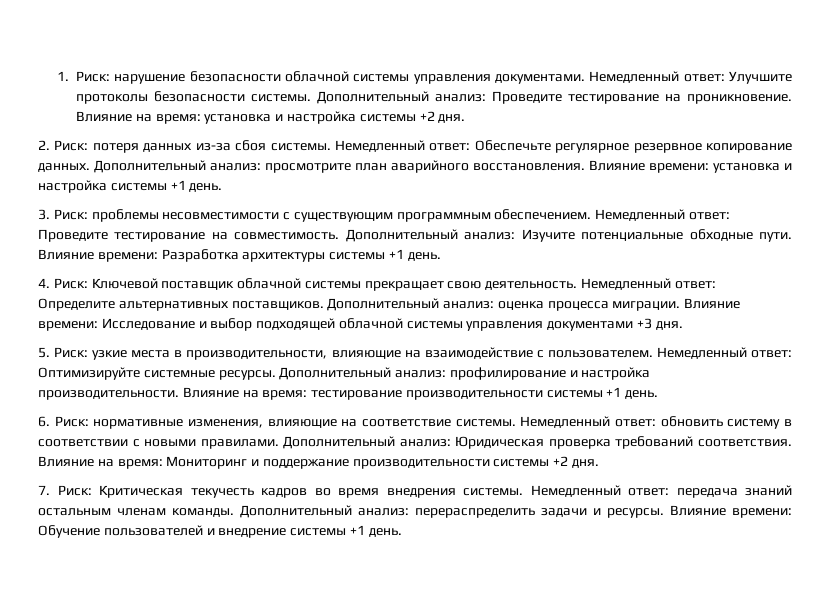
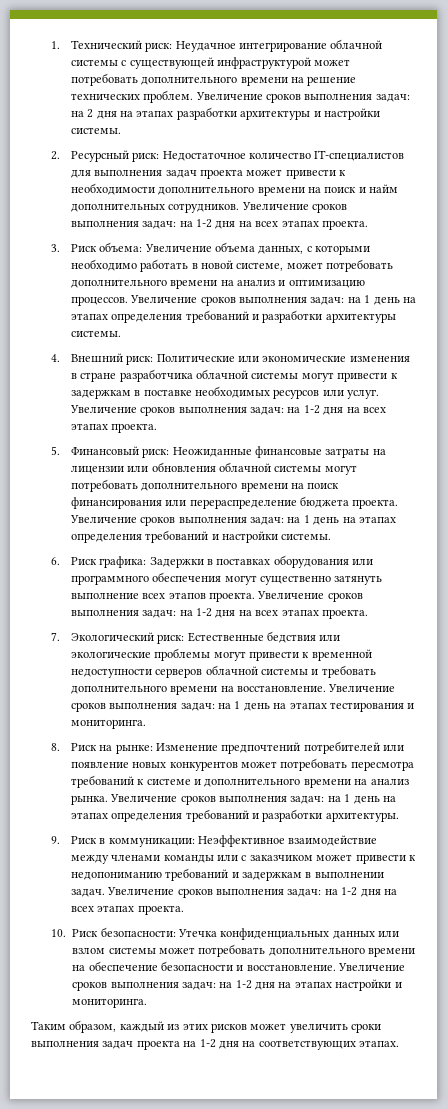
- 1. Риск: нарушение безопасности облачной системы управления документами. Немедленный ответ: Улучшите протоколы безопасности системы. Дополнительный анализ: Проведите тестирование на проникновение. Влияние на время: установка и настройка системы +2 дня.
- 2. Риск: потеря данных из-за сбоя системы. Немедленный ответ: Обеспечьте регулярное резервное копирование данных. Дополнительный анализ: просмотрите план аварийного восстановления. Влияние времени: установка и настройка системы +1 день.
- 3. Риск: проблемы несовместимости с существующим программным обеспечением. Немедленный ответ: Проведите тестирование на совместимость. Дополнительный анализ: Изучите потенциальные обходные пути. Влияние времени: Разработка архитектуры системы +1 день.
- 4. Риск: Ключевой поставщик облачной системы прекращает свою деятельность. Немедленный ответ: Определите альтернативных поставщиков. Дополнительный анализ: оценка процесса миграции. Влияние времени: Исследование и выбор подходящей облачной системы управления документами +3 дня.
- 5. Риск: узкие места в производительности, влияющие на взаимодействие с пользователем. Немедленный ответ: Оптимизируйте системные ресурсы. Дополнительный анализ: профилирование и настройка производительности. Влияние на время: тестирование производительности системы +1 день.
- 6. Риск: нормативные изменения, влияющие на соответствие системы. Немедленный ответ: обновить систему в соответствии с новыми правилами. Дополнительный анализ: Юридическая проверка требований соответствия. Влияние на время: Мониторинг и поддержание производительности системы +2 дня.
- 7. Риск: Критическая текучесть кадров во время внедрения системы. Немедленный ответ: передача знаний остальным членам команды. Дополнительный анализ: перераспределить задачи и ресурсы. Влияние времени: Обучение пользователей и внедрение системы +1 день.
+ 1. Технический риск: Неудачное интегрирование облачной системы с существующей инфраструктурой может потребовать дополнительного времени на решение технических проблем. Увеличение сроков выполнения задач: на 2 дня на этапах разработки архитектуры и настройки системы.
+ 2. Ресурсный риск: Недостаточное количество IT-специалистов для выполнения задач проекта может привести к необходимости дополнительного времени на поиск и найм дополнительных сотрудников. Увеличение сроков выполнения задач: на 1-2 дня на всех этапах проекта.
+ 3. Риск объема: Увеличение объема данных, с которыми необходимо работать в новой системе, может потребовать дополнительного времени на анализ и оптимизацию процессов. Увеличение сроков выполнения задач: на 1 день на этапах определения требований и разработки архитектуры системы.
+ 4. Внешний риск: Политические или экономические изменения в стране разработчика облачной системы могут привести к задержкам в поставке необходимых ресурсов или услуг. Увеличение сроков выполнения задач: на 1-2 дня на всех этапах проекта.
+ 5. Финансовый риск: Неожиданные финансовые затраты на лицензии или обновления облачной системы могут потребовать дополнительного времени на поиск финансирования или перераспределение бюджета проекта. Увеличение сроков выполнения задач: на 1 день на этапах определения требований и настройки системы.
+ 6. Риск графика: Задержки в поставках оборудования или программного обеспечения могут существенно затянуть выполнение всех этапов проекта. Увеличение сроков выполнения задач: на 1-2 дня на всех этапах проекта.
+ 7. Экологический риск: Естественные бедствия или экологические проблемы могут привести к временной недоступности серверов облачной системы и требовать дополнительного времени на восстановление. Увеличение сроков выполнения задач: на 1 день на этапах тестирования и мониторинга.
+ 8. Риск на рынке: Изменение предпочтений потребителей или появление новых конкурентов может потребовать пересмотра требований к системе и дополнительного времени на анализ рынка. Увеличение сроков выполнения задач: на 1 день на этапах определения требований и разработки архитектуры.
+ 9. Риск в коммуникации: Неэффективное взаимодействие между членами команды или с заказчиком может привести к недопониманию требований и задержкам в выполнении задач. Увеличение сроков выполнения задач: на 1-2 дня на всех этапах проекта.
+ 10. Риск безопасности: Утечка конфиденциальных данных или взлом системы может потребовать дополнительного времени на обеспечение безопасности и восстановление. Увеличение сроков выполнения задач: на 1-2 дня на этапах настройки и мониторинга.
+ Таким образом, каждый из этих рисков может увеличить сроки выполнения задач проекта на 1-2 дня на соответствующих этапах.

